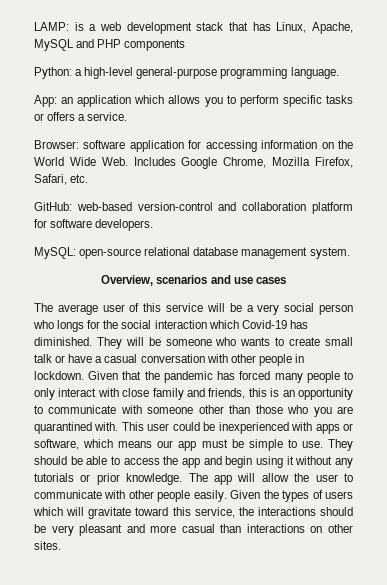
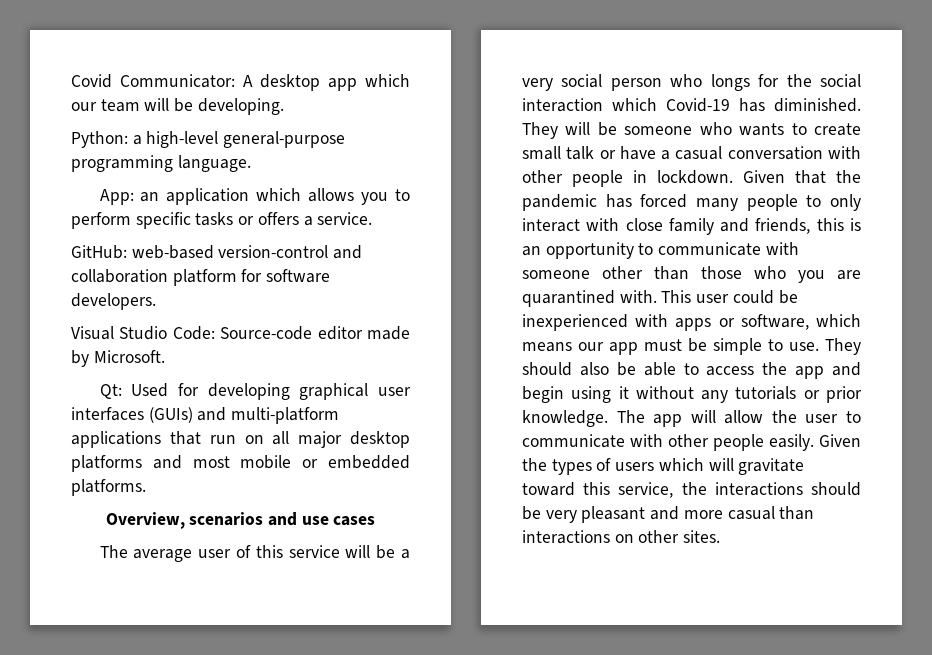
- LAMP: is a web development stack that has Linux, Apache, MySQL and PHP components
+ Covid Communicator: A desktop app which our team will be developing.
- Browser: software application for accessing information on the World Wide Web. Includes Google Chrome, Mozilla Firefox, Safari, etc.
- MySQL: open-source relational database management system.
+ Visual Studio Code: Source-code editor made by Microsoft.
+ Qt: Used for developing graphical user interfaces (GUIs) and multi-platform applications that run on all major desktop platforms and most mobile or embedded platforms.
- They should be able to access the app and begin using it without any tutorials or prior knowledge.
+ They should also be able to access the app and begin using it without any tutorials or prior knowledge.

